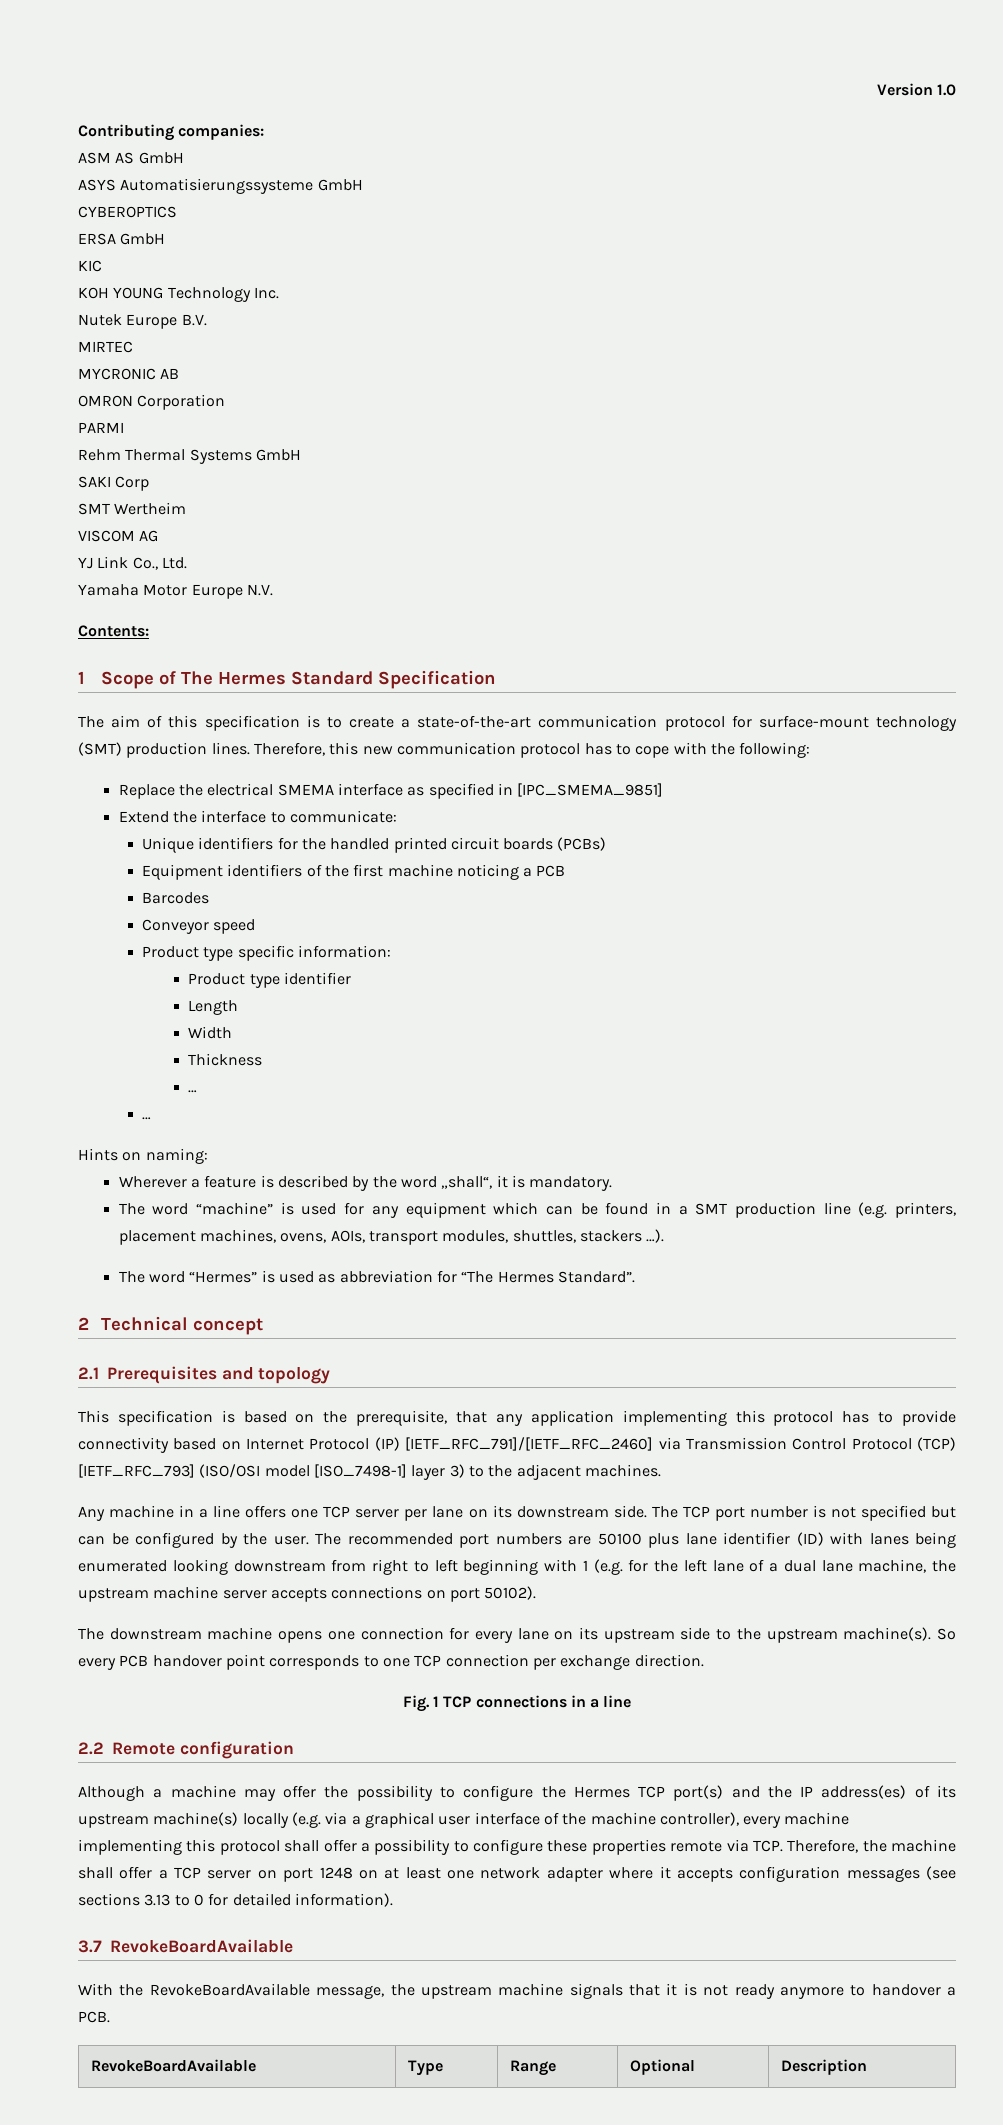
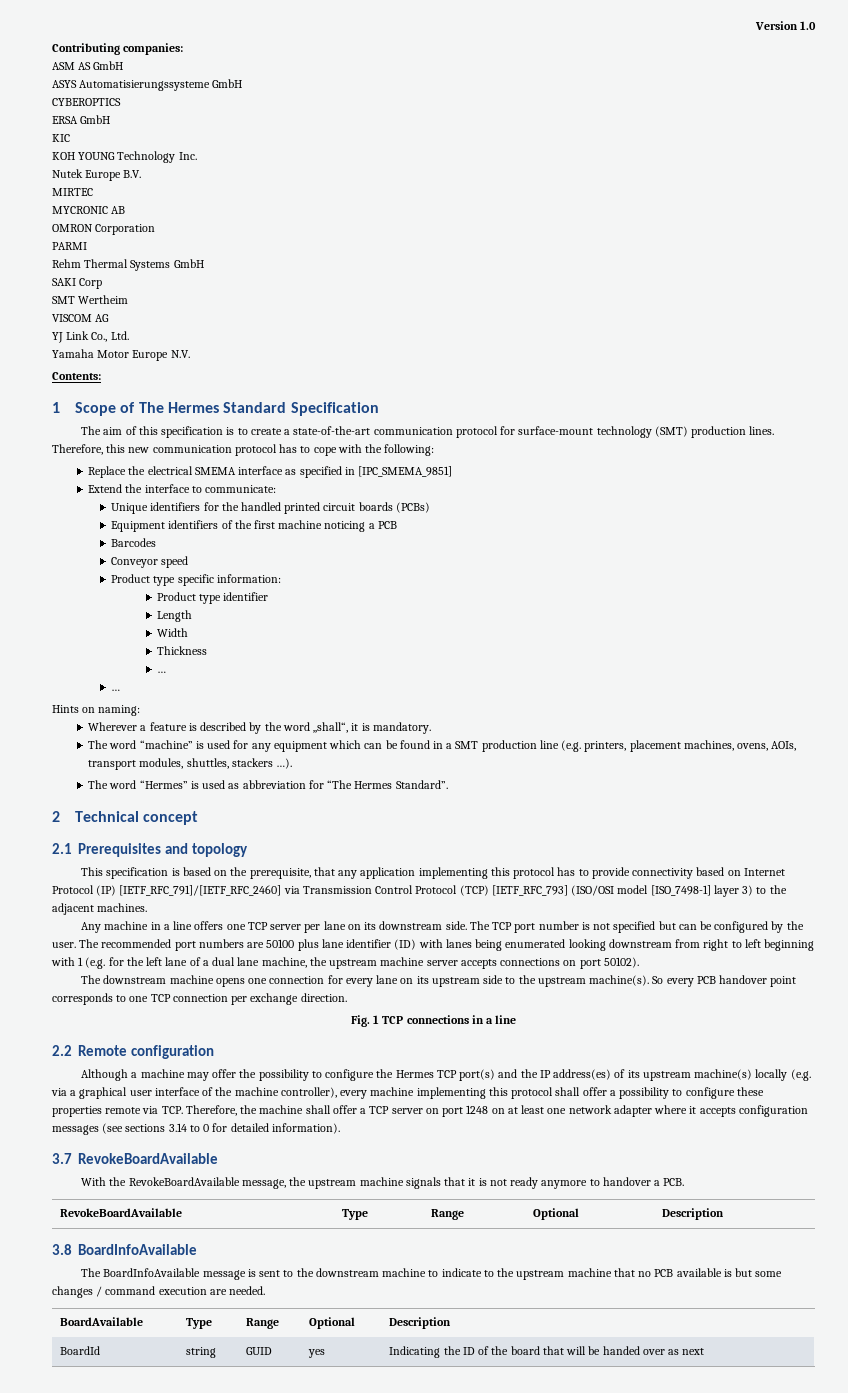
- Although a machine may offer the possibility to configure the Hermes TCP port(s) and the IP address(es) of its upstream machine(s) locally (e.g. via a graphical user interface of the machine controller), every machine implementing this protocol shall offer a possibility to configure these properties remote via TCP. Therefore, the machine shall offer a TCP server on port 1248 on at least one network adapter where it accepts configuration messages (see sections 3.13 to 0 for detailed information).
+ Although a machine may offer the possibility to configure the Hermes TCP port(s) and the IP address(es) of its upstream machine(s) locally (e.g. via a graphical user interface of the machine controller), every machine implementing this protocol shall offer a possibility to configure these properties remote via TCP. Therefore, the machine shall offer a TCP server on port 1248 on at least one network adapter where it accepts configuration messages (see sections 3.14 to 0 for detailed information).
+ 3.8 BoardInfoAvailable
+ The BoardInfoAvailable message is sent to the downstream machine to indicate to the upstream machine that no PCB available is but some changes / command execution are needed.
+ BoardAvailable | Type | Range | Optional | Description
+ BoardId | string | GUID | yes | Indicating the ID of the board that will be handed over as next

